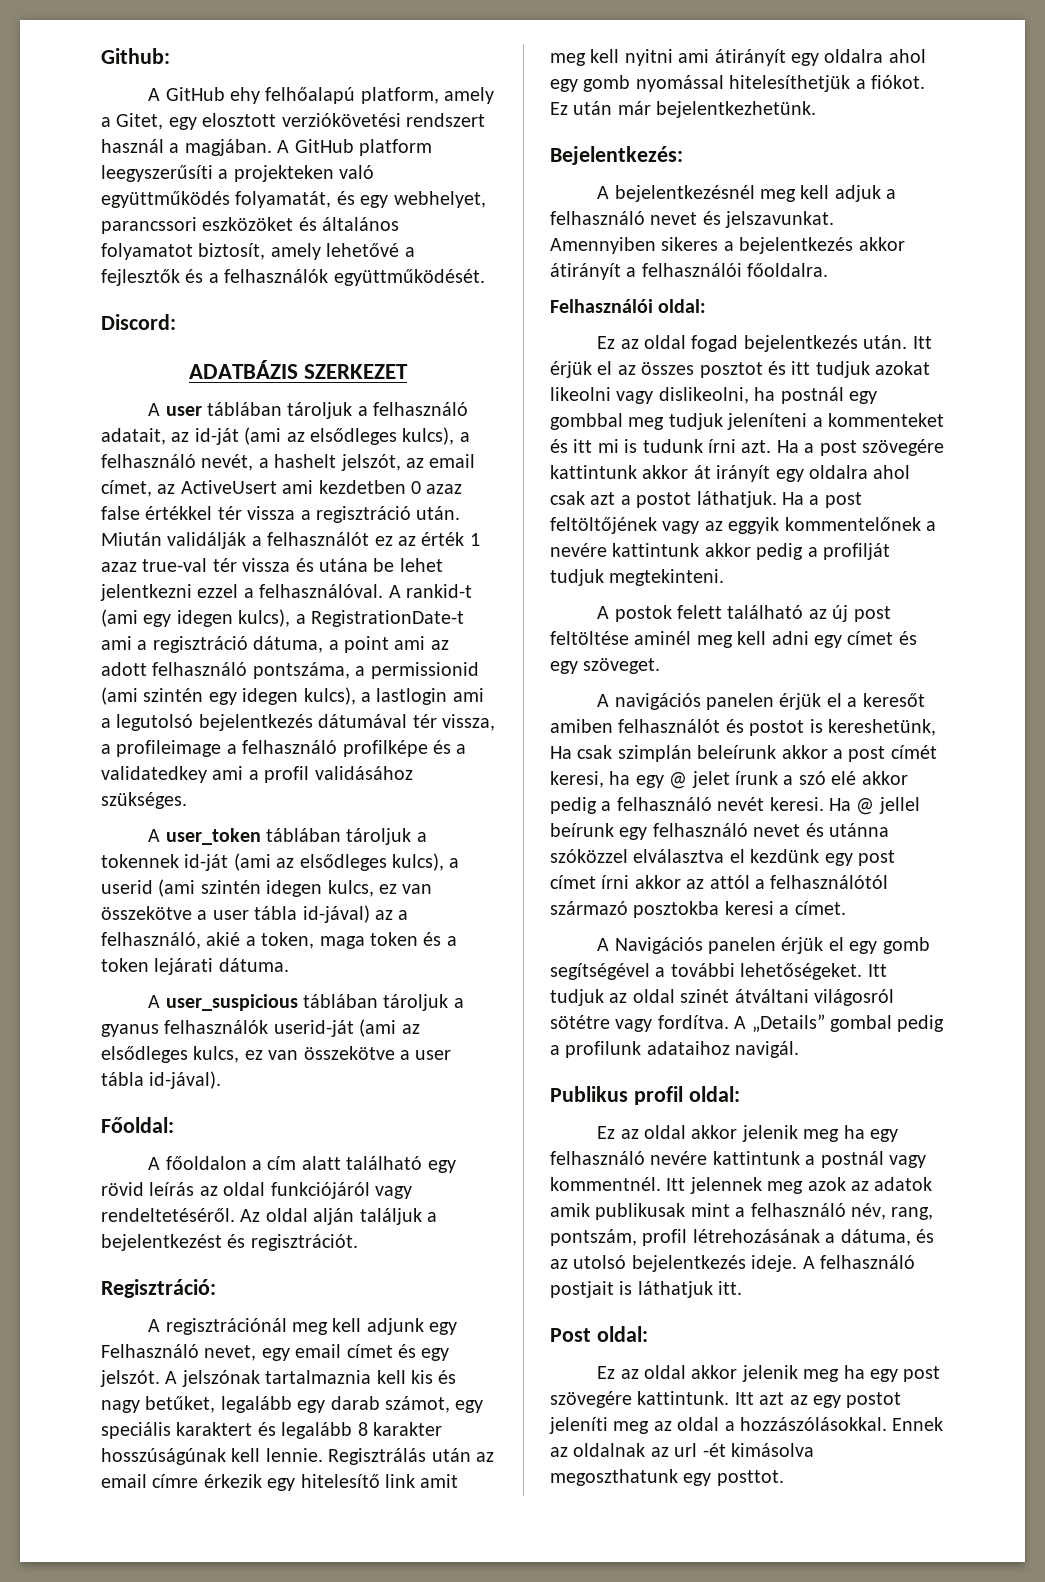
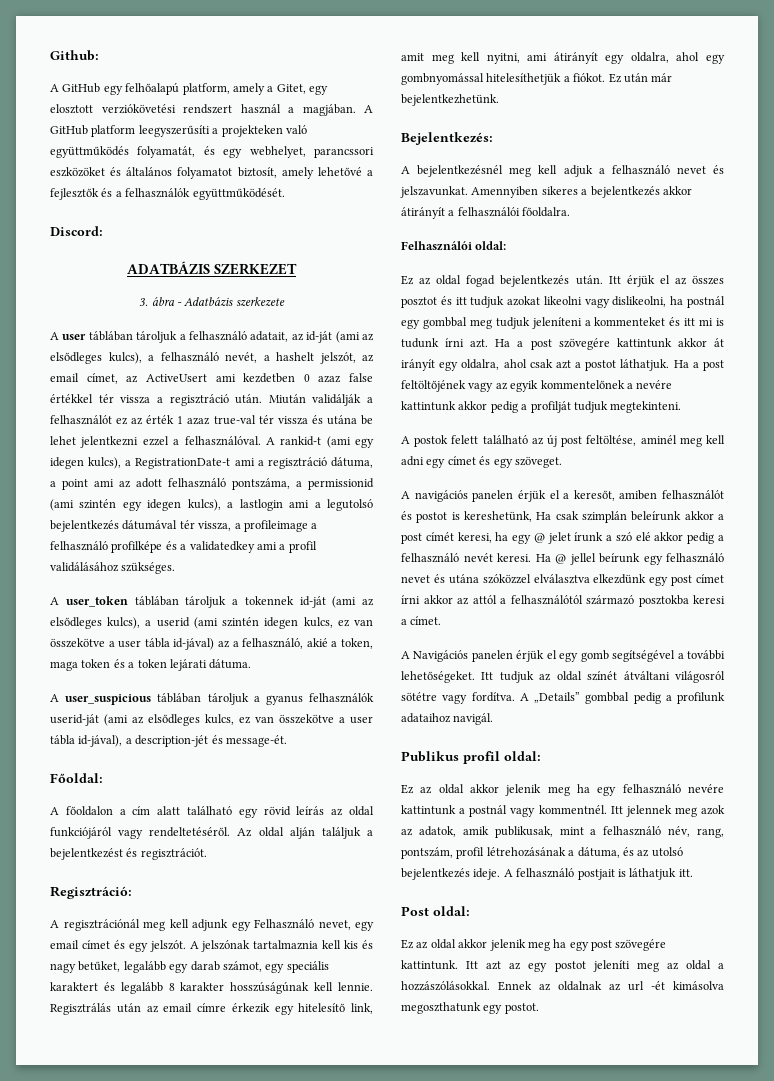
- A GitHub ehy felhőalapú platform, amely a Gitet, egy elosztott verziókövetési rendszert használ a magjában.
+ A GitHub egy felhőalapú platform, amely a Gitet, egy elosztott verziókövetési rendszert használ a magjában.
+ 3. ábra - Adatbázis szerkezete
- A rankid-t (ami egy idegen kulcs), a RegistrationDate-t ami a regisztráció dátuma, a point ami az adott felhasználó pontszáma, a permissionid (ami szintén egy idegen kulcs), a lastlogin ami a legutolsó bejelentkezés dátumával tér vissza, a profileimage a felhasználó profilképe és a validatedkey ami a profil validásához szükséges.
+ A rankid-t (ami egy idegen kulcs), a RegistrationDate-t ami a regisztráció dátuma, a point ami az adott felhasználó pontszáma, a permissionid (ami szintén egy idegen kulcs), a lastlogin ami a legutolsó bejelentkezés dátumával tér vissza, a profileimage a felhasználó profilképe és a validatedkey ami a profil validálásához szükséges.
- A user_suspicious táblában tároljuk a gyanus felhasználók userid-ját (ami az elsődleges kulcs, ez van összekötve a user tábla id-jával).
+ A user_suspicious táblában tároljuk a gyanus felhasználók userid-ját (ami az elsődleges kulcs, ez van összekötve a user tábla id-jával), a description-jét és message-ét.
- Regisztrálás után az email címre érkezik egy hitelesítő link amit meg kell nyitni ami átirányít egy oldalra ahol egy gomb nyomással hitelesíthetjük a fiókot.
+ Regisztrálás után az email címre érkezik egy hitelesítő link, amit meg kell nyitni, ami átirányít egy oldalra, ahol egy gombnyomással hitelesíthetjük a fiókot.
- Ha a post szövegére kattintunk akkor át irányít egy oldalra ahol csak azt a postot láthatjuk.
+ Ha a post szövegére kattintunk akkor át irányít egy oldalra, ahol csak azt a postot láthatjuk.
- Ha a post feltöltőjének vagy az eggyik kommentelőnek a nevére kattintunk akkor pedig a profilját tudjuk megtekinteni.
+ Ha a post feltöltőjének vagy az egyik kommentelőnek a nevére kattintunk akkor pedig a profilját tudjuk megtekinteni.
- A postok felett található az új post feltöltése aminél meg kell adni egy címet és egy szöveget.
+ A postok felett található az új post feltöltése, aminél meg kell adni egy címet és egy szöveget.
- A navigációs panelen érjük el a keresőt amiben felhasználót és postot is kereshetünk, Ha csak szimplán beleírunk akkor a post címét keresi, ha egy @ jelet írunk a szó elé akkor pedig a felhasználó nevét keresi.
+ A navigációs panelen érjük el a keresőt, amiben felhasználót és postot is kereshetünk, Ha csak szimplán beleírunk akkor a post címét keresi, ha egy @ jelet írunk a szó elé akkor pedig a felhasználó nevét keresi.
- Ha @ jellel beírunk egy felhasználó nevet és utánna szóközzel elválasztva el kezdünk egy post címet írni akkor az attól a felhasználótól származó posztokba keresi a címet.
+ Ha @ jellel beírunk egy felhasználó nevet és utána szóközzel elválasztva elkezdünk egy post címet írni akkor az attól a felhasználótól származó posztokba keresi a címet.
- Itt tudjuk az oldal szinét átváltani világosról sötétre vagy fordítva.
+ Itt tudjuk az oldal színét átváltani világosról sötétre vagy fordítva.
- A „Details” gombal pedig a profilunk adataihoz navigál.
+ A „Details” gombbal pedig a profilunk adataihoz navigál.
- Itt jelennek meg azok az adatok amik publikusak mint a felhasználó név, rang, pontszám, profil létrehozásának a dátuma, és az utolsó bejelentkezés ideje.
+ Itt jelennek meg azok az adatok, amik publikusak, mint a felhasználó név, rang, pontszám, profil létrehozásának a dátuma, és az utolsó bejelentkezés ideje.
- Ennek az oldalnak az url -ét kimásolva megoszthatunk egy posttot.
+ Ennek az oldalnak az url -ét kimásolva megoszthatunk egy postot.

